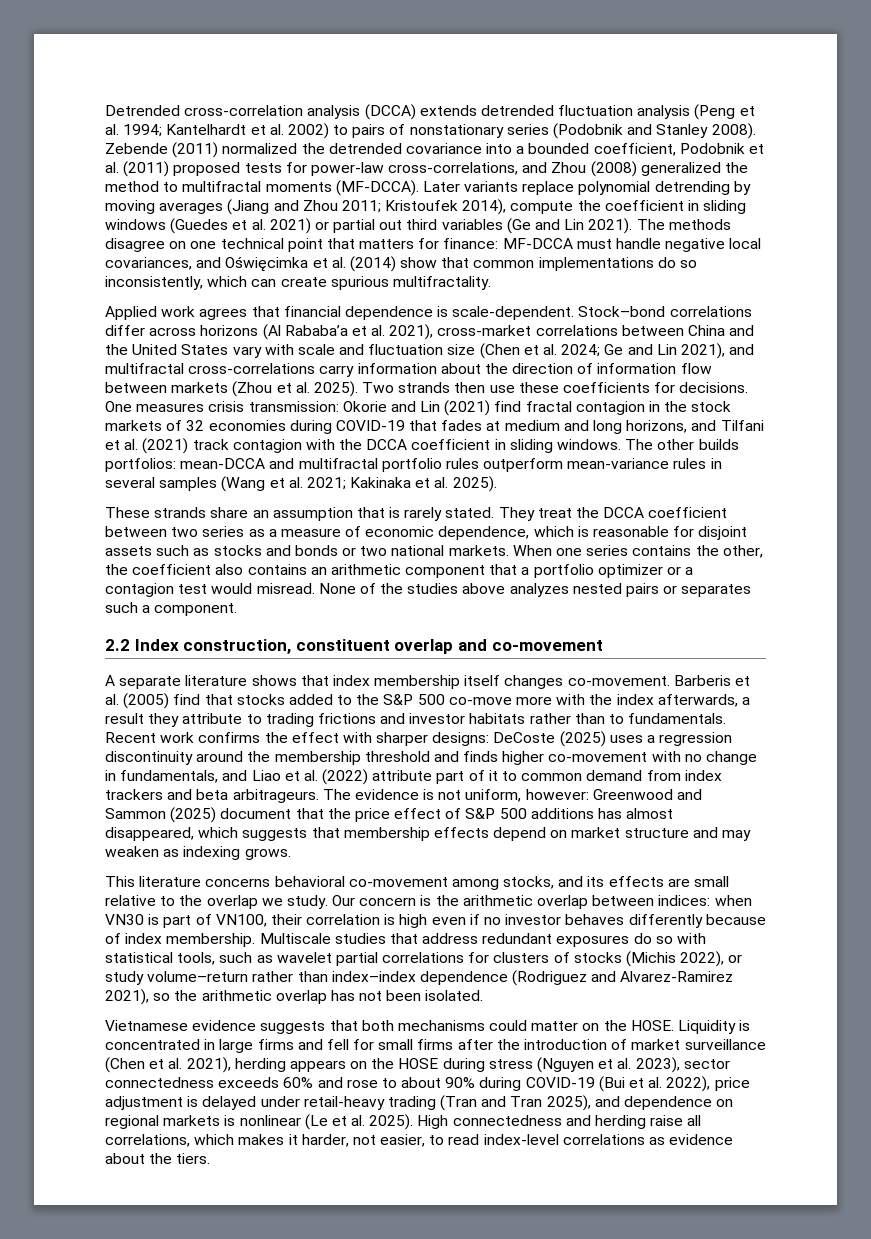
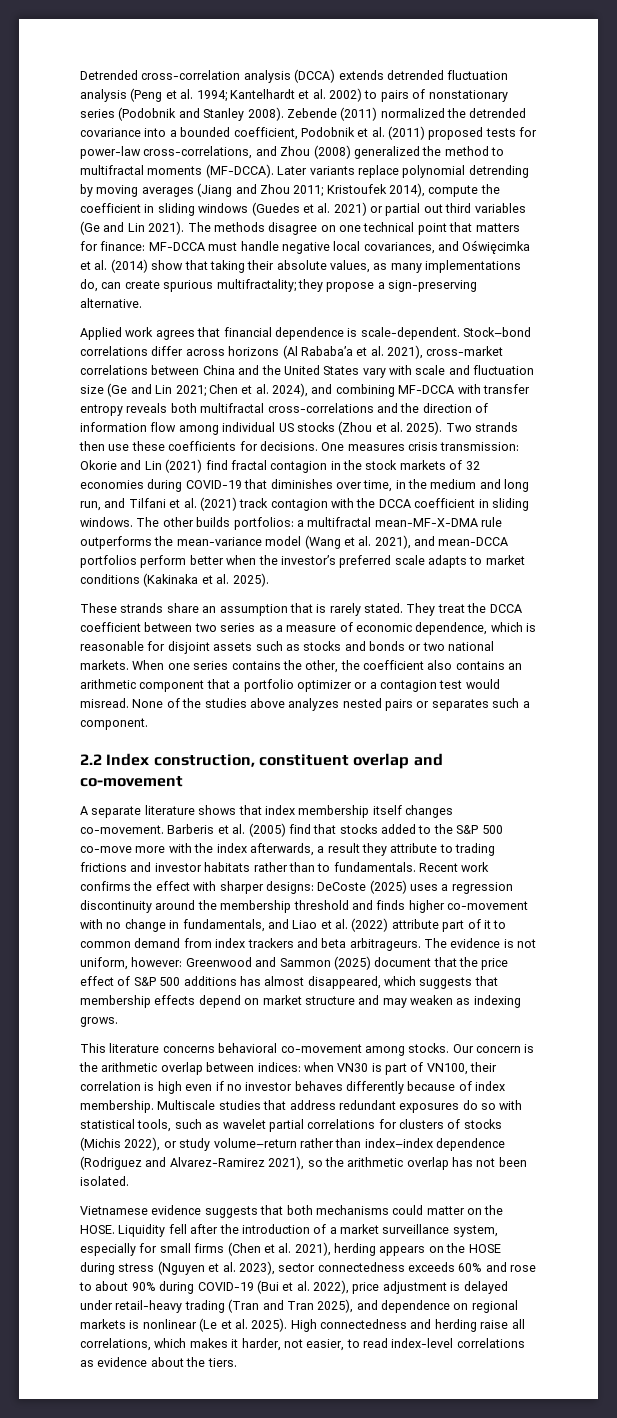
- The methods disagree on one technical point that matters for finance: MF-DCCA must handle negative local covariances, and Oświęcimka et al. (2014) show that common implementations do so inconsistently, which can create spurious multifractality.
+ The methods disagree on one technical point that matters for finance: MF-DCCA must handle negative local covariances, and Oświęcimka et al. (2014) show that taking their absolute values, as many implementations do, can create spurious multifractality; they propose a sign-preserving alternative.
- Stock–bond correlations differ across horizons (Al Rababa’a et al. 2021), cross-market correlations between China and the United States vary with scale and fluctuation size (Chen et al. 2024; Ge and Lin 2021), and multifractal cross-correlations carry information about the direction of information flow between markets (Zhou et al. 2025).
+ Stock–bond correlations differ across horizons (Al Rababa’a et al. 2021), cross-market correlations between China and the United States vary with scale and fluctuation size (Ge and Lin 2021; Chen et al. 2024), and combining MF-DCCA with transfer entropy reveals both multifractal cross-correlations and the direction of information flow among individual US stocks (Zhou et al. 2025).
- One measures crisis transmission: Okorie and Lin (2021) find fractal contagion in the stock markets of 32 economies during COVID-19 that fades at medium and long horizons, and Tilfani et al. (2021) track contagion with the DCCA coefficient in sliding windows.
+ One measures crisis transmission: Okorie and Lin (2021) find fractal contagion in the stock markets of 32 economies during COVID-19 that diminishes over time, in the medium and long run, and Tilfani et al. (2021) track contagion with the DCCA coefficient in sliding windows.
- The other builds portfolios: mean-DCCA and multifractal portfolio rules outperform mean-variance rules in several samples (Wang et al. 2021; Kakinaka et al. 2025).
+ The other builds portfolios: a multifractal mean-MF-X-DMA rule outperforms the mean-variance model (Wang et al. 2021), and mean-DCCA portfolios perform better when the investor’s preferred scale adapts to market conditions (Kakinaka et al. 2025).
- This literature concerns behavioral co-movement among stocks, and its effects are small relative to the overlap we study.
+ This literature concerns behavioral co-movement among stocks.
- Liquidity is concentrated in large firms and fell for small firms after the introduction of market surveillance (Chen et al. 2021), herding appears on the HOSE during stress (Nguyen et al. 2023), sector connectedness exceeds 60% and rose to about 90% during COVID-19 (Bui et al. 2022), price adjustment is delayed under retail-heavy trading (Tran and Tran 2025), and dependence on regional markets is nonlinear (Le et al. 2025).
+ Liquidity fell after the introduction of a market surveillance system, especially for small firms (Chen et al. 2021), herding appears on the HOSE during stress (Nguyen et al. 2023), sector connectedness exceeds 60% and rose to about 90% during COVID-19 (Bui et al. 2022), price adjustment is delayed under retail-heavy trading (Tran and Tran 2025), and dependence on regional markets is nonlinear (Le et al. 2025).

